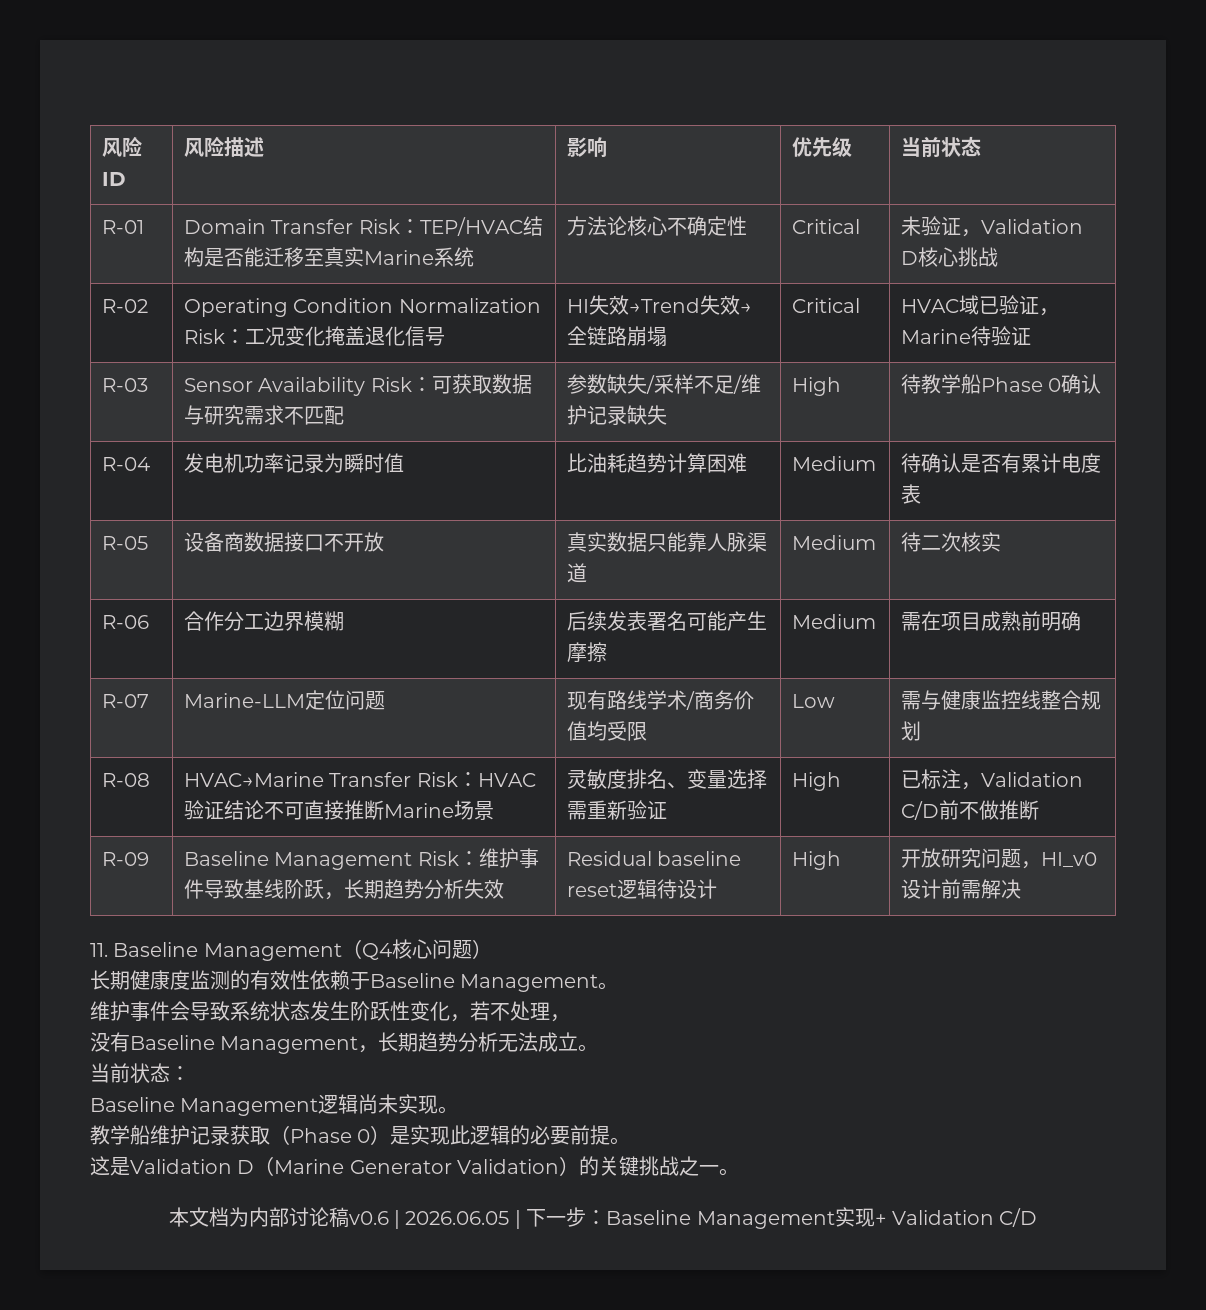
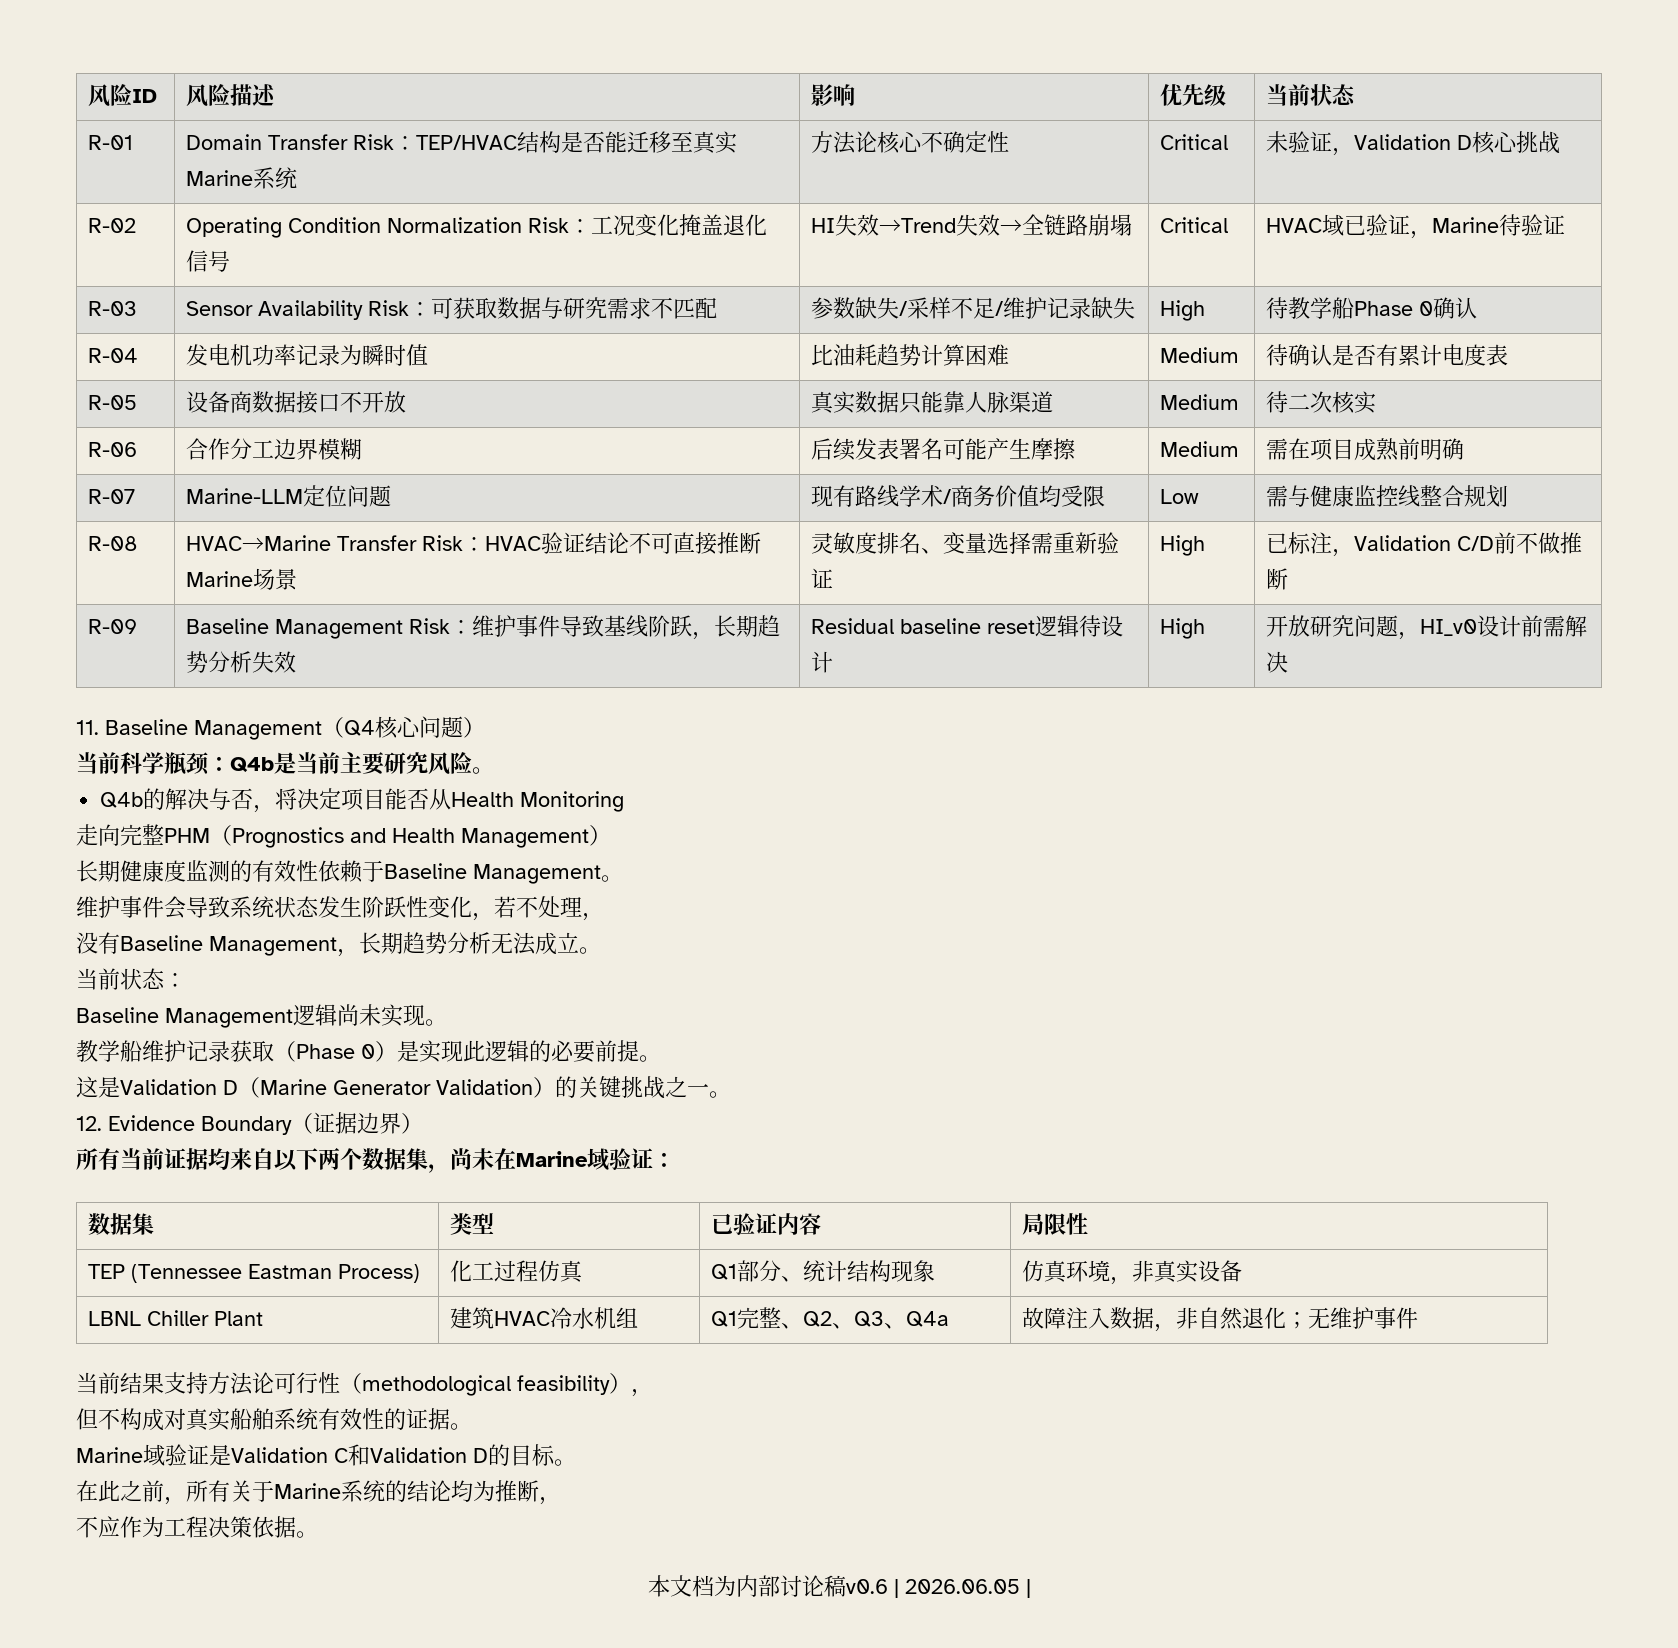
+ 当前科学瓶颈：Q4b是当前主要研究风险。
+ Q4b的解决与否，将决定项目能否从Health Monitoring
+ 走向完整PHM（Prognostics and Health Management）
+ 12. Evidence Boundary（证据边界）
+ 所有当前证据均来自以下两个数据集，尚未在Marine域验证：
+ 数据集 | 类型 | 已验证内容 | 局限性
+ TEP (Tennessee Eastman Process) | 化工过程仿真 | Q1部分、统计结构现象 | 仿真环境，非真实设备
+ LBNL Chiller Plant | 建筑HVAC冷水机组 | Q1完整、Q2、Q3、Q4a | 故障注入数据，非自然退化；无维护事件
+ 当前结果支持方法论可行性（methodological feasibility），
+ 但不构成对真实船舶系统有效性的证据。
+ Marine域验证是Validation C和Validation D的目标。
+ 在此之前，所有关于Marine系统的结论均为推断，
+ 不应作为工程决策依据。
- 本文档为内部讨论稿v0.6 | 2026.06.05 | 下一步：Baseline Management实现+ Validation C/D
+ 本文档为内部讨论稿v0.6 | 2026.06.05 |

